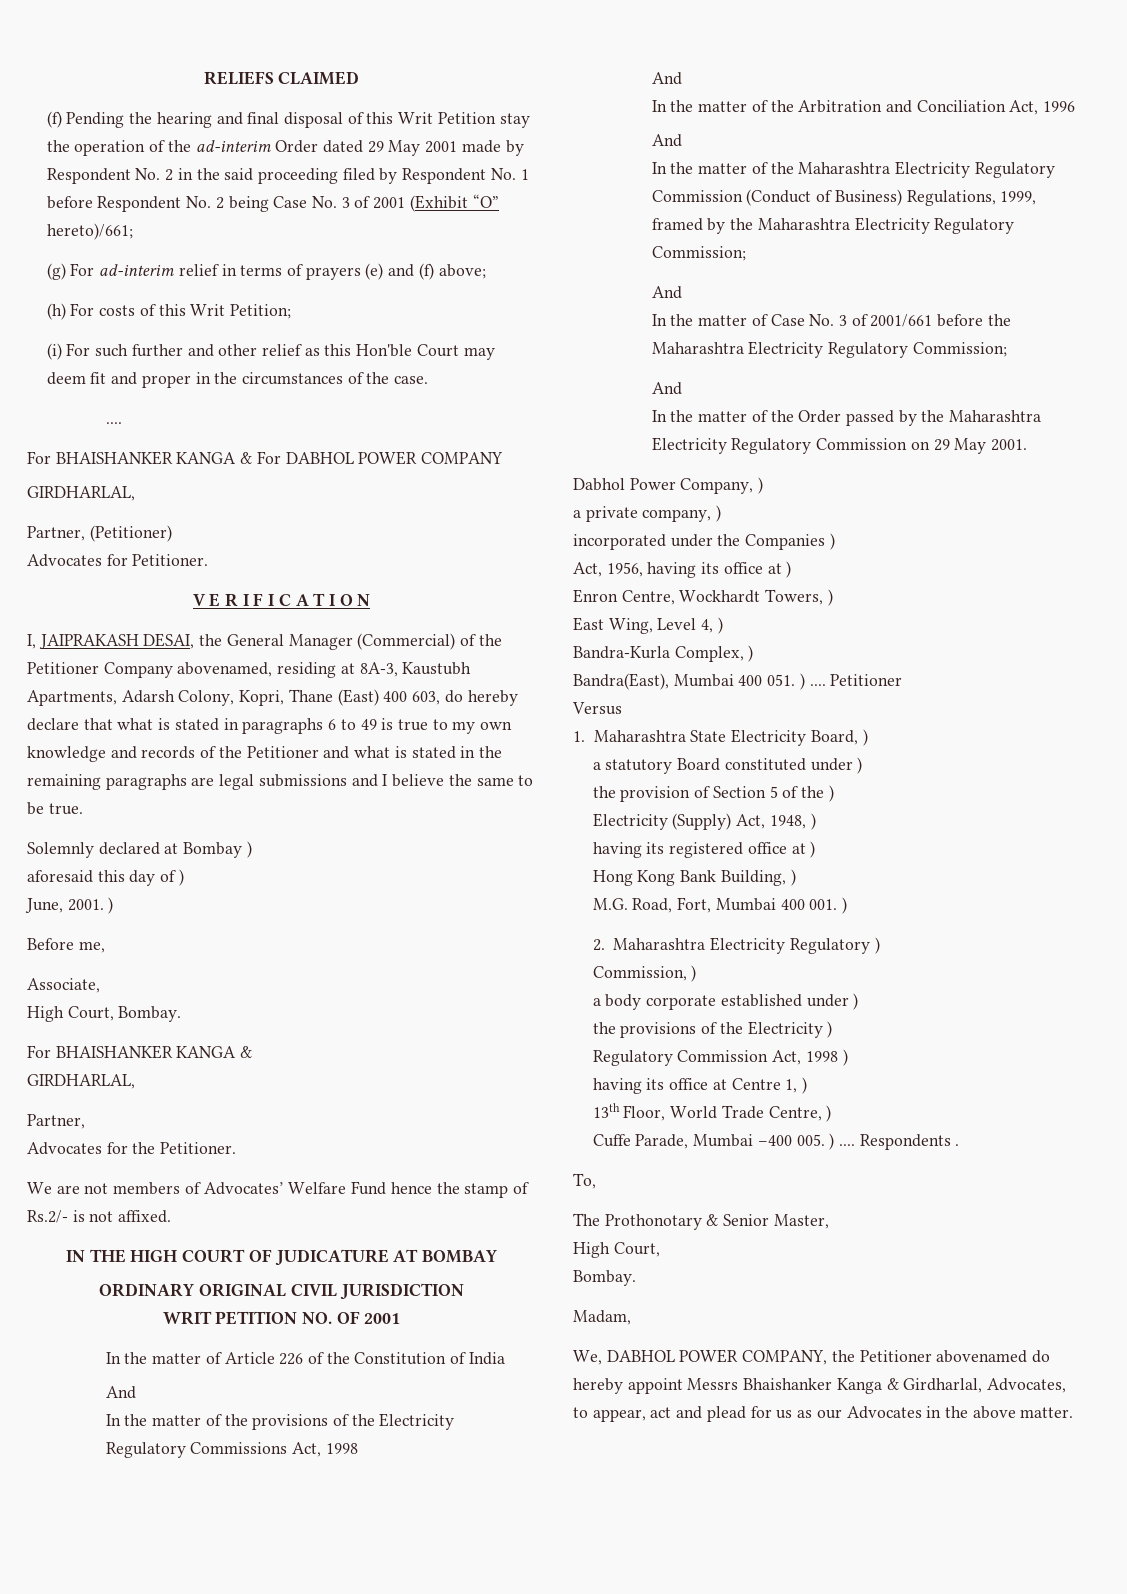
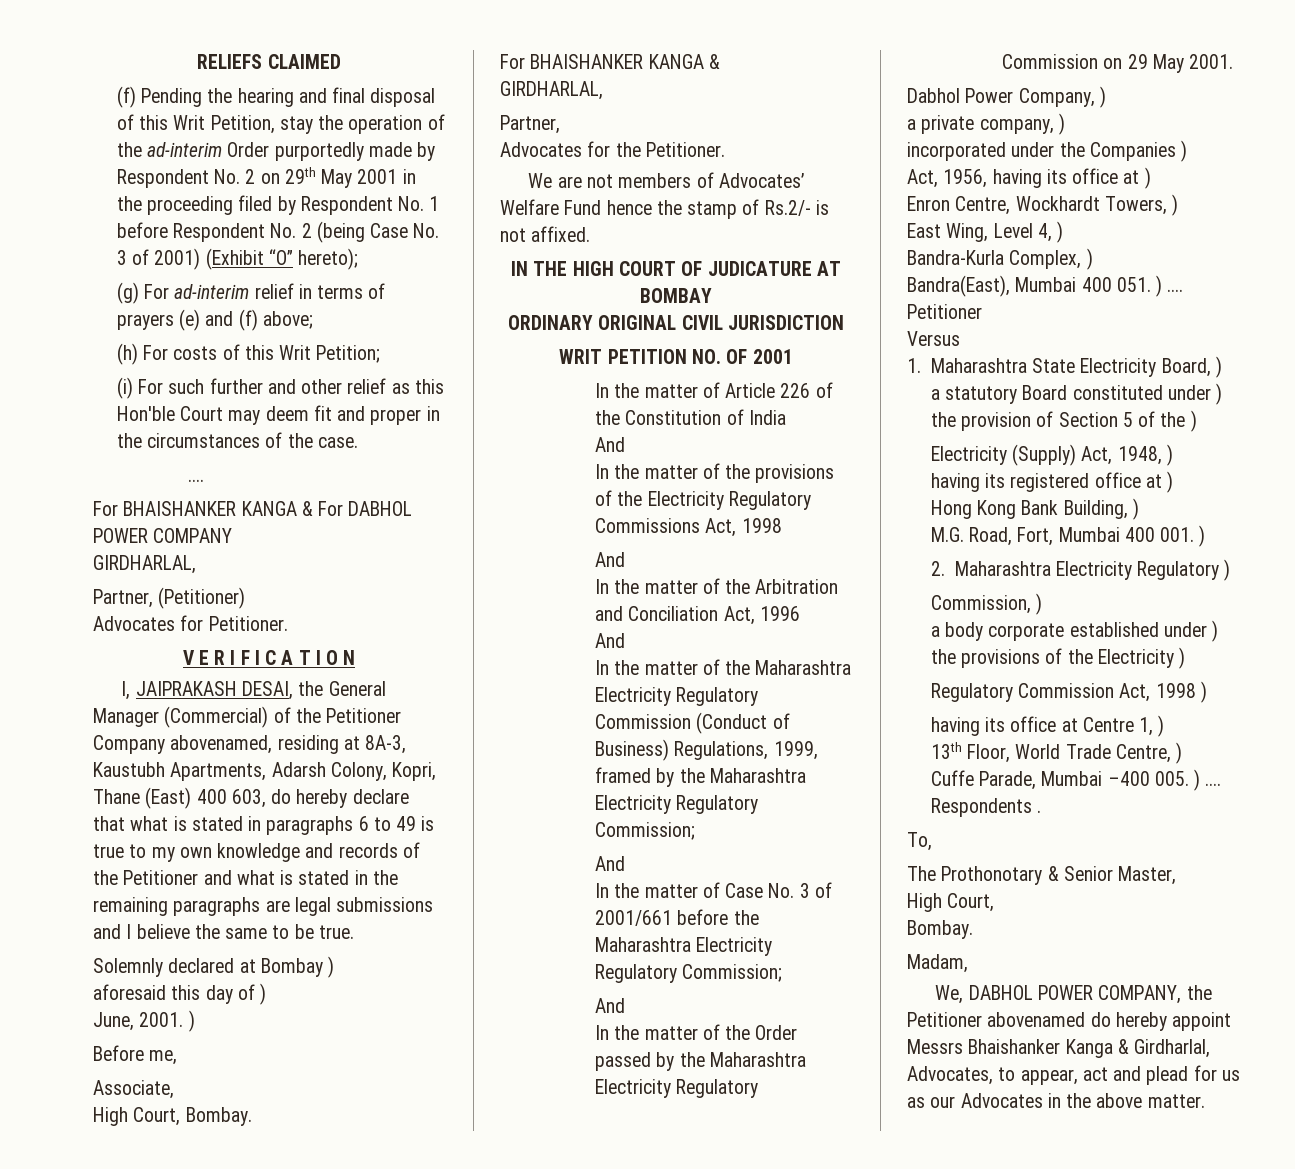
- (f) Pending the hearing and final disposal of this Writ Petition stay the operation of the ad-interim Order dated 29 May 2001 made by Respondent No. 2 in the said proceeding filed by Respondent No. 1 before Respondent No. 2 being Case No. 3 of 2001 (Exhibit “O” hereto)/661;
+ (f) Pending the hearing and final disposal of this Writ Petition, stay the operation of the ad-interim Order purportedly made by Respondent No. 2 on 29th May 2001 in the proceeding filed by Respondent No. 1 before Respondent No. 2 (being Case No. 3 of 2001) (Exhibit “O” hereto);

